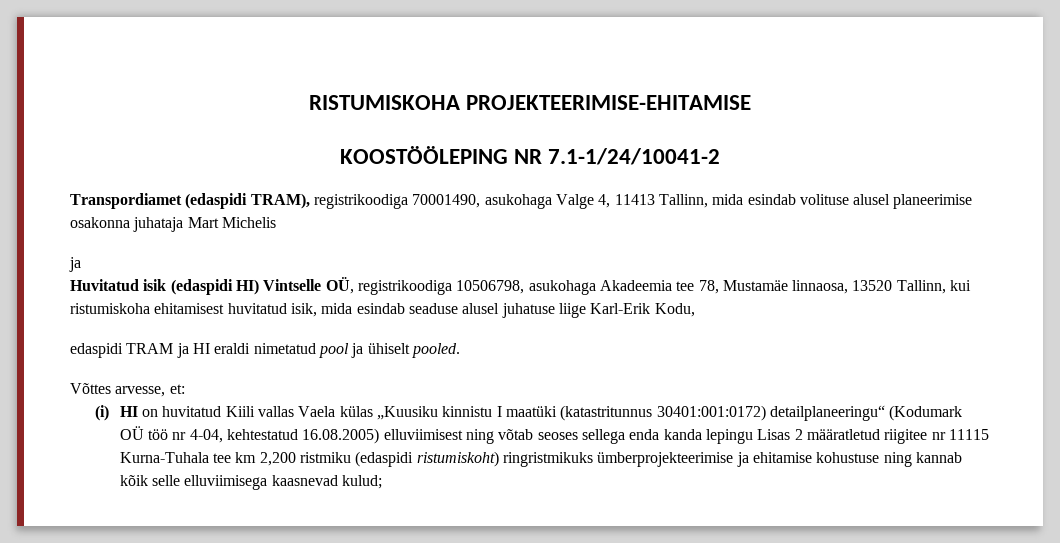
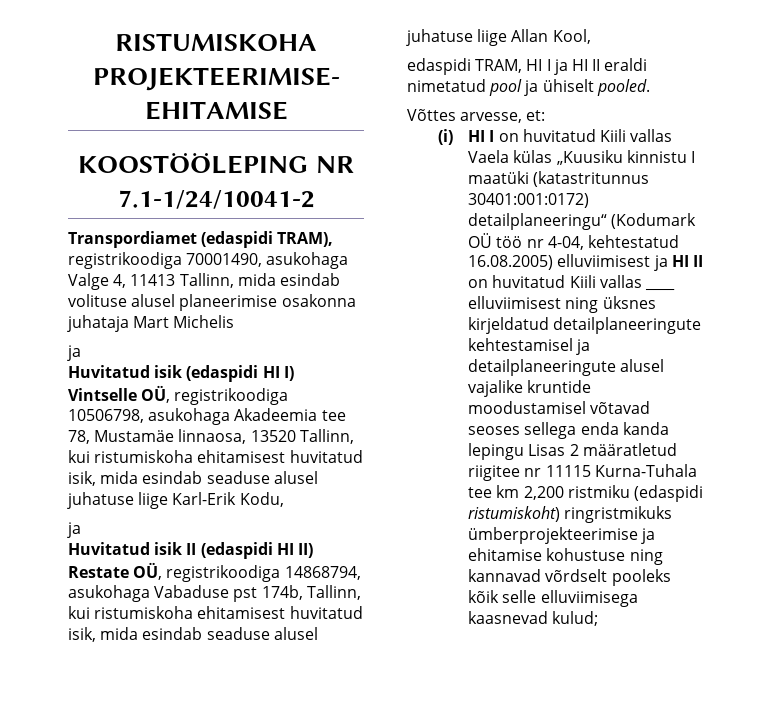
- Huvitatud isik (edaspidi HI) Vintselle OÜ, registrikoodiga 10506798, asukohaga Akadeemia tee 78, Mustamäe linnaosa, 13520 Tallinn, kui ristumiskoha ehitamisest huvitatud isik, mida esindab seaduse alusel juhatuse liige Karl-Erik Kodu,
- edaspidi TRAM ja HI eraldi nimetatud pool ja ühiselt pooled.
+ Huvitatud isik (edaspidi HI I) Vintselle OÜ, registrikoodiga 10506798, asukohaga Akadeemia tee 78, Mustamäe linnaosa, 13520 Tallinn, kui ristumiskoha ehitamisest huvitatud isik, mida esindab seaduse alusel juhatuse liige Karl-Erik Kodu,
+ ja
+ Huvitatud isik II (edaspidi HI II) Restate OÜ, registrikoodiga 14868794, asukohaga Vabaduse pst 174b, Tallinn, kui ristumiskoha ehitamisest huvitatud isik, mida esindab seaduse alusel juhatuse liige Allan Kool,
+ edaspidi TRAM, HI I ja HI II eraldi nimetatud pool ja ühiselt pooled.
- (i) HI on huvitatud Kiili vallas Vaela külas „Kuusiku kinnistu I maatüki (katastritunnus 30401:001:0172) detailplaneeringu“ (Kodumark OÜ töö nr 4-04, kehtestatud 16.08.2005) elluviimisest ning võtab seoses sellega enda kanda lepingu Lisas 2 määratletud riigitee nr 11115 Kurna-Tuhala tee km 2,200 ristmiku (edaspidi ristumiskoht) ringristmikuks ümberprojekteerimise ja ehitamise kohustuse ning kannab kõik selle elluviimisega kaasnevad kulud;
+ (i) HI I on huvitatud Kiili vallas Vaela külas „Kuusiku kinnistu I maatüki (katastritunnus 30401:001:0172) detailplaneeringu“ (Kodumark OÜ töö nr 4-04, kehtestatud 16.08.2005) elluviimisest ja HI II on huvitatud Kiili vallas ____ elluviimisest ning üksnes kirjeldatud detailplaneeringute kehtestamisel ja detailplaneeringute alusel vajalike kruntide moodustamisel võtavad seoses sellega enda kanda lepingu Lisas 2 määratletud riigitee nr 11115 Kurna-Tuhala tee km 2,200 ristmiku (edaspidi ristumiskoht) ringristmikuks ümberprojekteerimise ja ehitamise kohustuse ning kannavad võrdselt pooleks kõik selle elluviimisega kaasnevad kulud;

